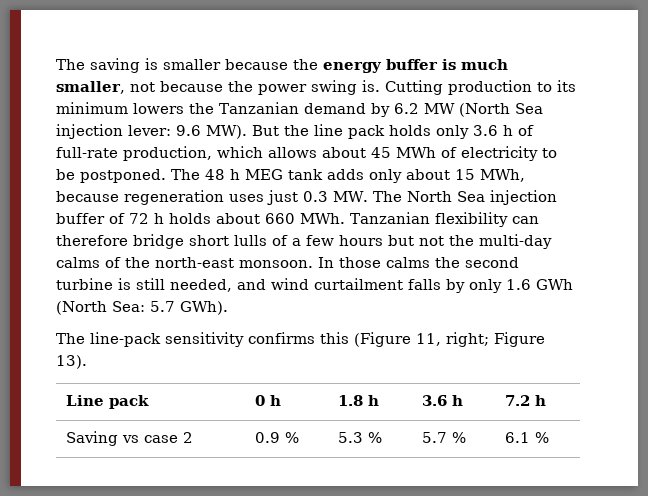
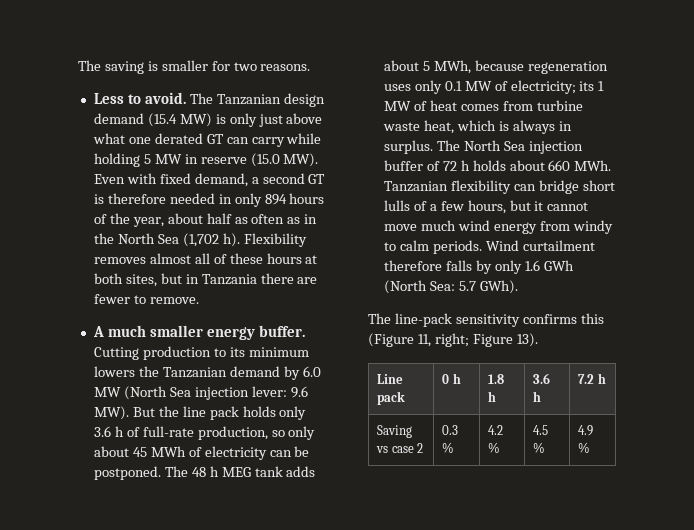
- The saving is smaller because the energy buffer is much smaller, not because the power swing is.
+ The saving is smaller for two reasons.
+ Less to avoid. The Tanzanian design demand (15.4 MW) is only just above what one derated GT can carry while holding 5 MW in reserve (15.0 MW). Even with fixed demand, a second GT is therefore needed in only 894 hours of the year, about half as often as in the North Sea (1,702 h). Flexibility removes almost all of these hours at both sites, but in Tanzania there are fewer to remove.
+ A much smaller energy buffer.
- Cutting production to its minimum lowers the Tanzanian demand by 6.2 MW (North Sea injection lever: 9.6 MW). But the line pack holds only 3.6 h of full-rate production, which allows about 45 MWh of electricity to be postponed.
+ Cutting production to its minimum lowers the Tanzanian demand by 6.0 MW (North Sea injection lever: 9.6 MW). But the line pack holds only 3.6 h of full-rate production, so only about 45 MWh of electricity can be postponed.
- The 48 h MEG tank adds only about 15 MWh, because regeneration uses just 0.3 MW. The North Sea injection buffer of 72 h holds about 660 MWh. Tanzanian flexibility can therefore bridge short lulls of a few hours but not the multi-day calms of the north-east monsoon. In those calms the second turbine is still needed, and wind curtailment falls by only 1.6 GWh (North Sea: 5.7 GWh).
+ The 48 h MEG tank adds about 5 MWh, because regeneration uses only 0.1 MW of electricity; its 1 MW of heat comes from turbine waste heat, which is always in surplus. The North Sea injection buffer of 72 h holds about 660 MWh. Tanzanian flexibility can bridge short lulls of a few hours, but it cannot move much wind energy from windy to calm periods. Wind curtailment therefore falls by only 1.6 GWh (North Sea: 5.7 GWh).
- Saving vs case 2 | 0.9 % | 5.3 % | 5.7 % | 6.1 %
+ Saving vs case 2 | 0.3 % | 4.2 % | 4.5 % | 4.9 %

